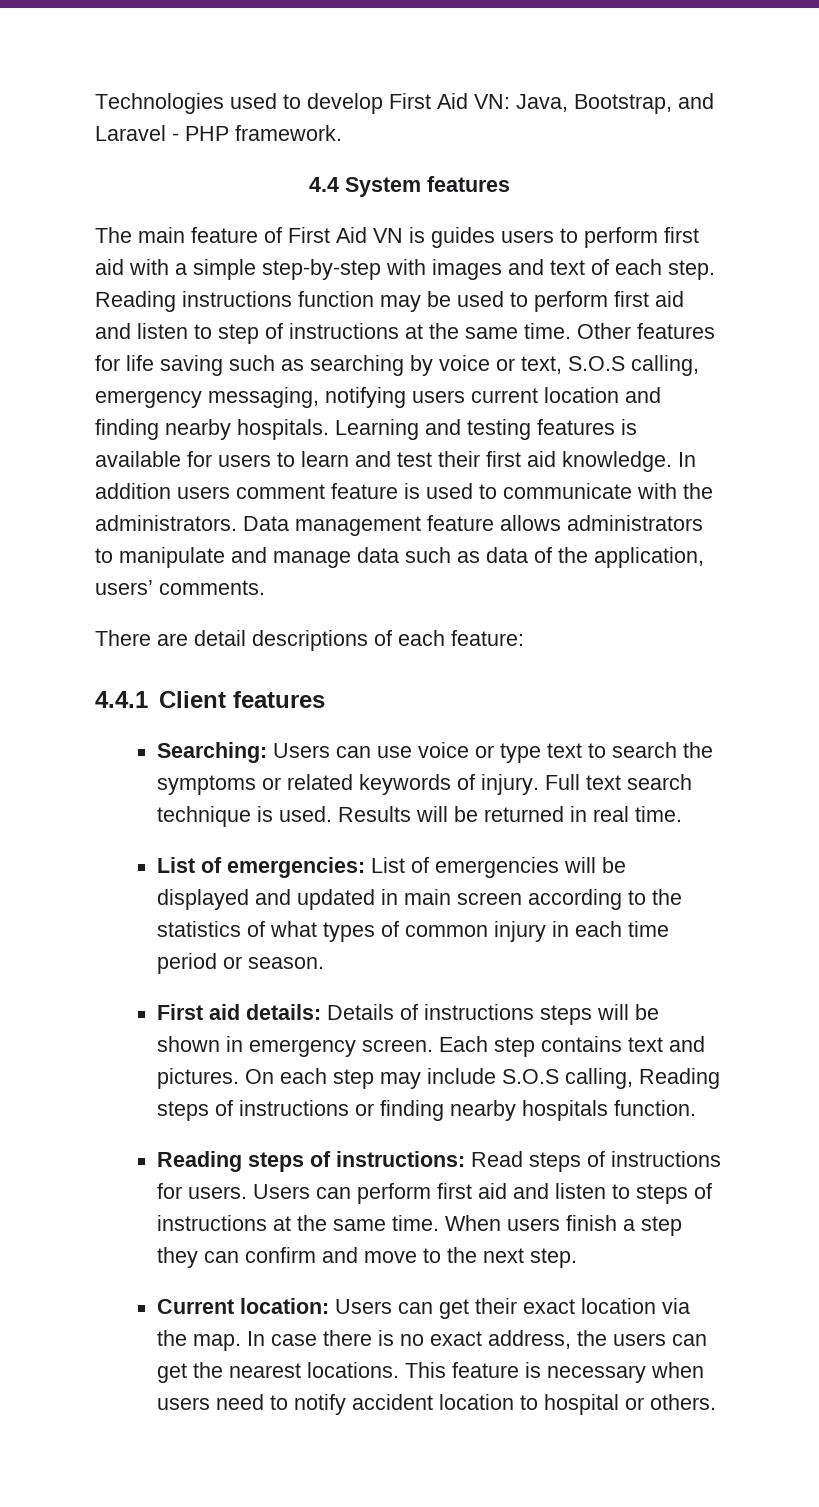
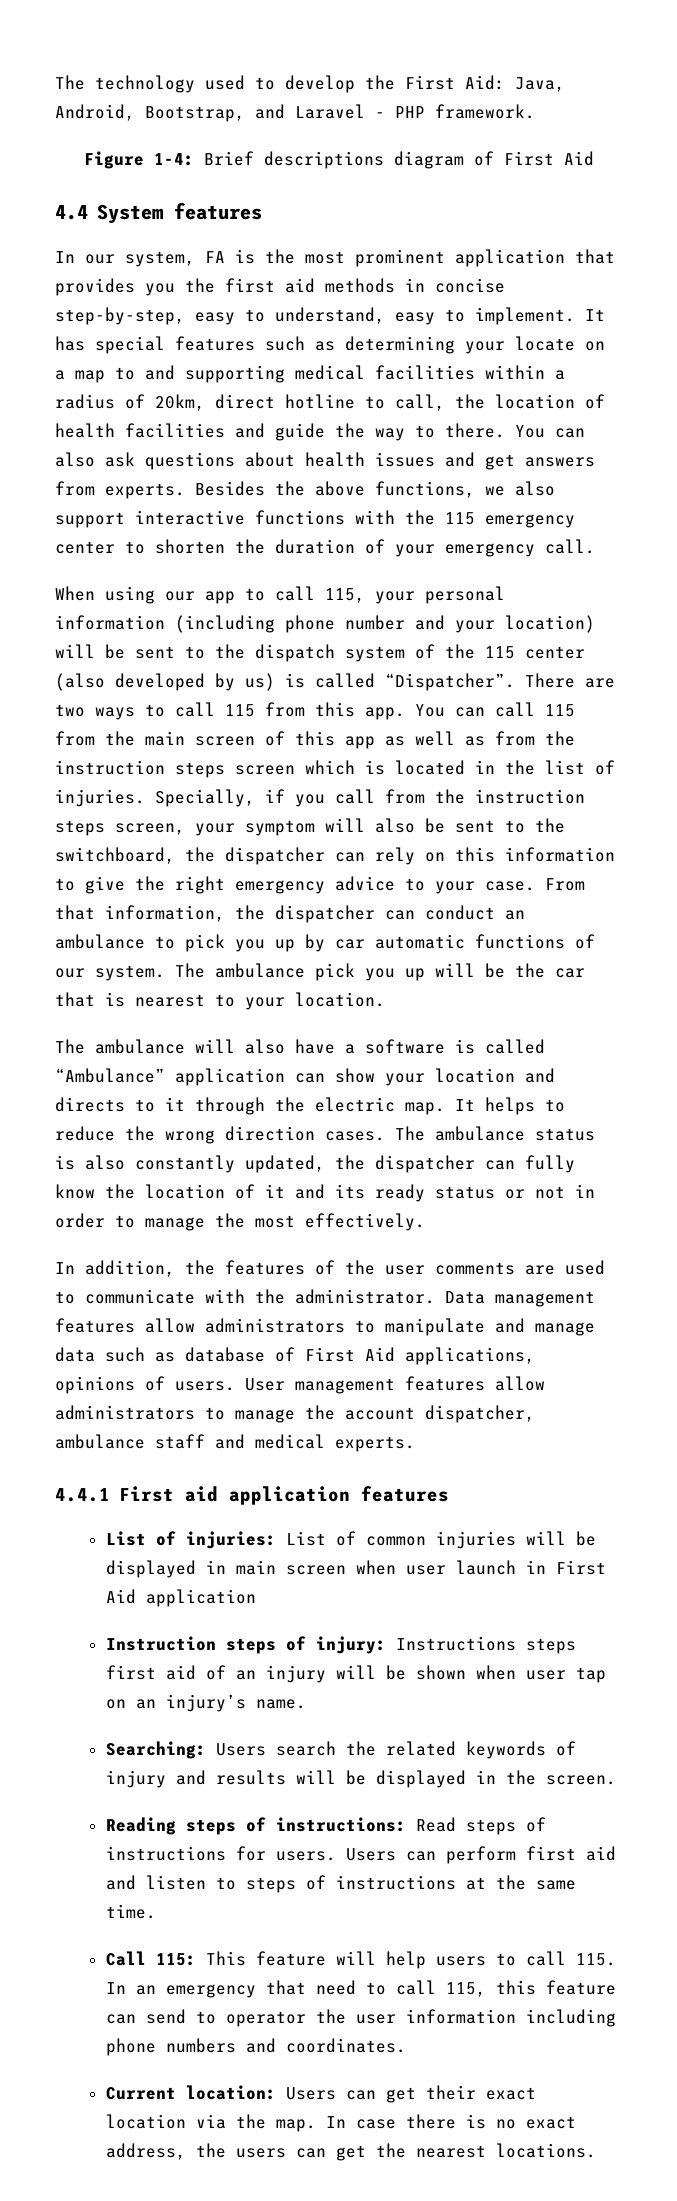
- Technologies used to develop First Aid VN: Java, Bootstrap, and Laravel - PHP framework.
+ The technology used to develop the First Aid: Java, Android, Bootstrap, and Laravel - PHP framework.
+ Figure 1-4: Brief descriptions diagram of First Aid
  4.4 System features
- The main feature of First Aid VN is guides users to perform first aid with a simple step-by-step with images and text of each step. Reading instructions function may be used to perform first aid and listen to step of instructions at the same time. Other features for life saving such as searching by voice or text, S.O.S calling, emergency messaging, notifying users current location and finding nearby hospitals. Learning and testing features is available for users to learn and test their first aid knowledge. In addition users comment feature is used to communicate with the administrators.
+ In our system, FA is the most prominent application that provides you the first aid methods in concise step-by-step, easy to understand, easy to implement. It has special features such as determining your locate on a map to and supporting medical facilities within a radius of 20km, direct hotline to call, the location of health facilities and guide the way to there. You can also ask questions about health issues and get answers from experts. Besides the above functions, we also support interactive functions with the 115 emergency center to shorten the duration of your emergency call.
+ When using our app to call 115, your personal information (including phone number and your location) will be sent to the dispatch system of the 115 center (also developed by us) is called “Dispatcher”. There are two ways to call 115 from this app. You can call 115 from the main screen of this app as well as from the instruction steps screen which is located in the list of injuries. Specially, if you call from the instruction steps screen, your symptom will also be sent to the switchboard, the dispatcher can rely on this information to give the right emergency advice to your case. From that information, the dispatcher can conduct an ambulance to pick you up by car automatic functions of our system. The ambulance pick you up will be the car that is nearest to your location.
+ The ambulance will also have a software is called “Ambulance” application can show your location and directs to it through the electric map. It helps to reduce the wrong direction cases. The ambulance status is also constantly updated, the dispatcher can fully know the location of it and its ready status or not in order to manage the most effectively.
+ In addition, the features of the user comments are used to communicate with the administrator.
- Data management feature allows administrators to manipulate and manage data such as data of the application, users’ comments.
- There are detail descriptions of each feature:
- 4.4.1 Client features
- Searching: Users can use voice or type text to search the symptoms or related keywords of injury. Full text search technique is used. Results will be returned in real time.
- List of emergencies: List of emergencies will be displayed and updated in main screen according to the statistics of what types of common injury in each time period or season.
- First aid details: Details of instructions steps will be shown in emergency screen. Each step contains text and pictures. On each step may include S.O.S calling, Reading steps of instructions or finding nearby hospitals function.
+ Data management features allow administrators to manipulate and manage data such as database of First Aid applications, opinions of users. User management features allow administrators to manage the account dispatcher, ambulance staff and medical experts.
+ 4.4.1 First aid application features
+ List of injuries: List of common injuries will be displayed in main screen when user launch in First Aid application
+ Instruction steps of injury: Instructions steps first aid of an injury will be shown when user tap on an injury’s name.
+ Searching: Users search the related keywords of injury and results will be displayed in the screen.
- Users can perform first aid and listen to steps of instructions at the same time. When users finish a step they can confirm and move to the next step.
+ Users can perform first aid and listen to steps of instructions at the same time.
+ Call 115: This feature will help users to call 115. In an emergency that need to call 115, this feature can send to operator the user information including phone numbers and coordinates.
- This feature is necessary when users need to notify accident location to hospital or others.

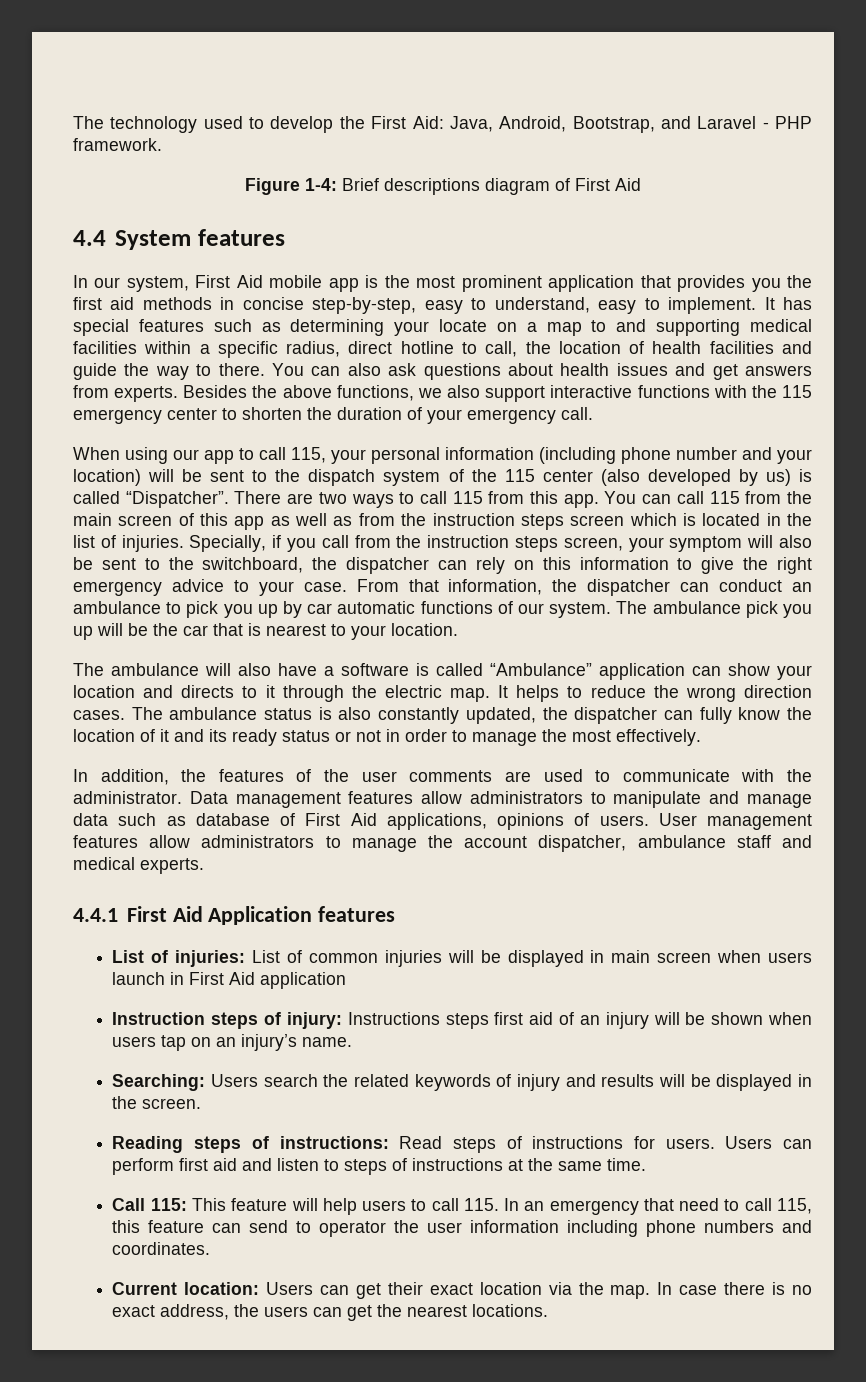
- In our system, FA is the most prominent application that provides you the first aid methods in concise step-by-step, easy to understand, easy to implement.
+ In our system, First Aid mobile app is the most prominent application that provides you the first aid methods in concise step-by-step, easy to understand, easy to implement.
- It has special features such as determining your locate on a map to and supporting medical facilities within a radius of 20km, direct hotline to call, the location of health facilities and guide the way to there.
+ It has special features such as determining your locate on a map to and supporting medical facilities within a specific radius, direct hotline to call, the location of health facilities and guide the way to there.
- 4.4.1 First aid application features
+ 4.4.1 First Aid Application features
- List of injuries: List of common injuries will be displayed in main screen when user launch in First Aid application
+ List of injuries: List of common injuries will be displayed in main screen when users launch in First Aid application
- Instruction steps of injury: Instructions steps first aid of an injury will be shown when user tap on an injury’s name.
+ Instruction steps of injury: Instructions steps first aid of an injury will be shown when users tap on an injury’s name.

